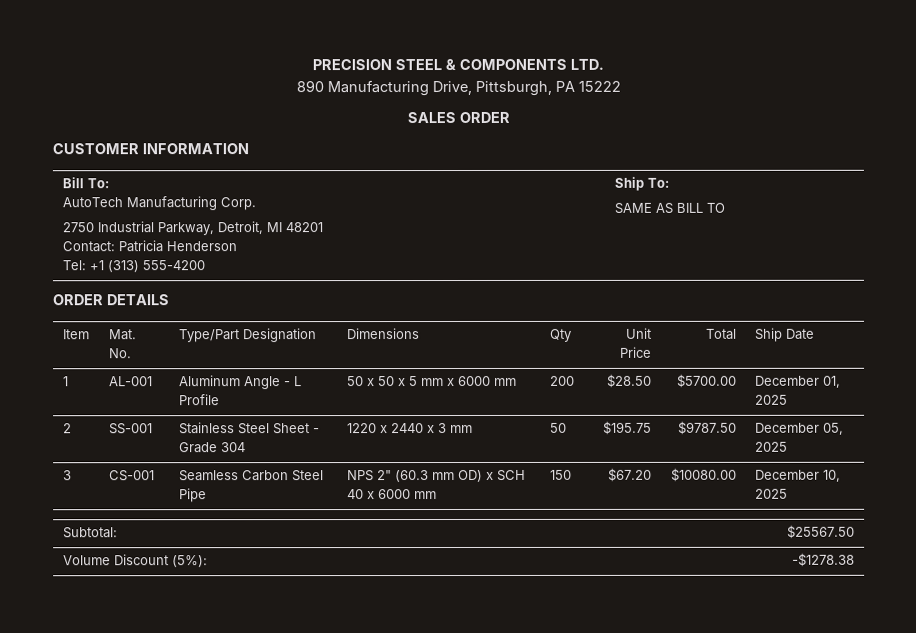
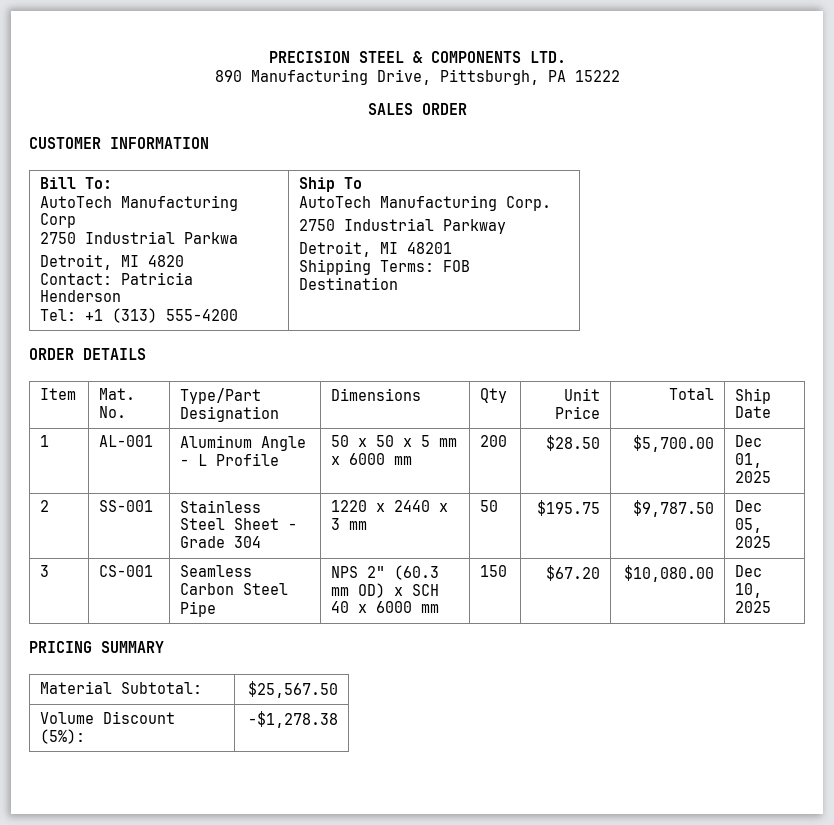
  Bill To:
+ AutoTech Manufacturing Corp
+ 2750 Industrial Parkwa
+ Detroit, MI 4820
+ Contact: Patricia Henderson
+ Tel: +1 (313) 555-4200 | Ship To
  AutoTech Manufacturing Corp.
- 2750 Industrial Parkway, Detroit, MI 48201
- Contact: Patricia Henderson
- Tel: +1 (313) 555-4200 | Ship To:
- SAME AS BILL TO
+ 2750 Industrial Parkway
+ Detroit, MI 48201
+ Shipping Terms: FOB Destination
- 1 | AL-001 | Aluminum Angle - L Profile | 50 x 50 x 5 mm x 6000 mm | 200 | $28.50 | $5700.00 | December 01, 2025
+ 1 | AL-001 | Aluminum Angle - L Profile | 50 x 50 x 5 mm x 6000 mm | 200 | $28.50 | $5,700.00 | Dec 01, 2025
- 2 | SS-001 | Stainless Steel Sheet - Grade 304 | 1220 x 2440 x 3 mm | 50 | $195.75 | $9787.50 | December 05, 2025
+ 2 | SS-001 | Stainless Steel Sheet - Grade 304 | 1220 x 2440 x 3 mm | 50 | $195.75 | $9,787.50 | Dec 05, 2025
- 3 | CS-001 | Seamless Carbon Steel Pipe | NPS 2" (60.3 mm OD) x SCH 40 x 6000 mm | 150 | $67.20 | $10080.00 | December 10, 2025
+ 3 | CS-001 | Seamless Carbon Steel Pipe | NPS 2" (60.3 mm OD) x SCH 40 x 6000 mm | 150 | $67.20 | $10,080.00 | Dec 10, 2025
- Subtotal: | $25567.50
+ PRICING SUMMARY
+ Material Subtotal: | $25,567.50
- Volume Discount (5%): | -$1278.38
+ Volume Discount (5%): | -$1,278.38

